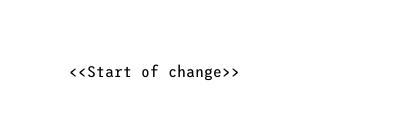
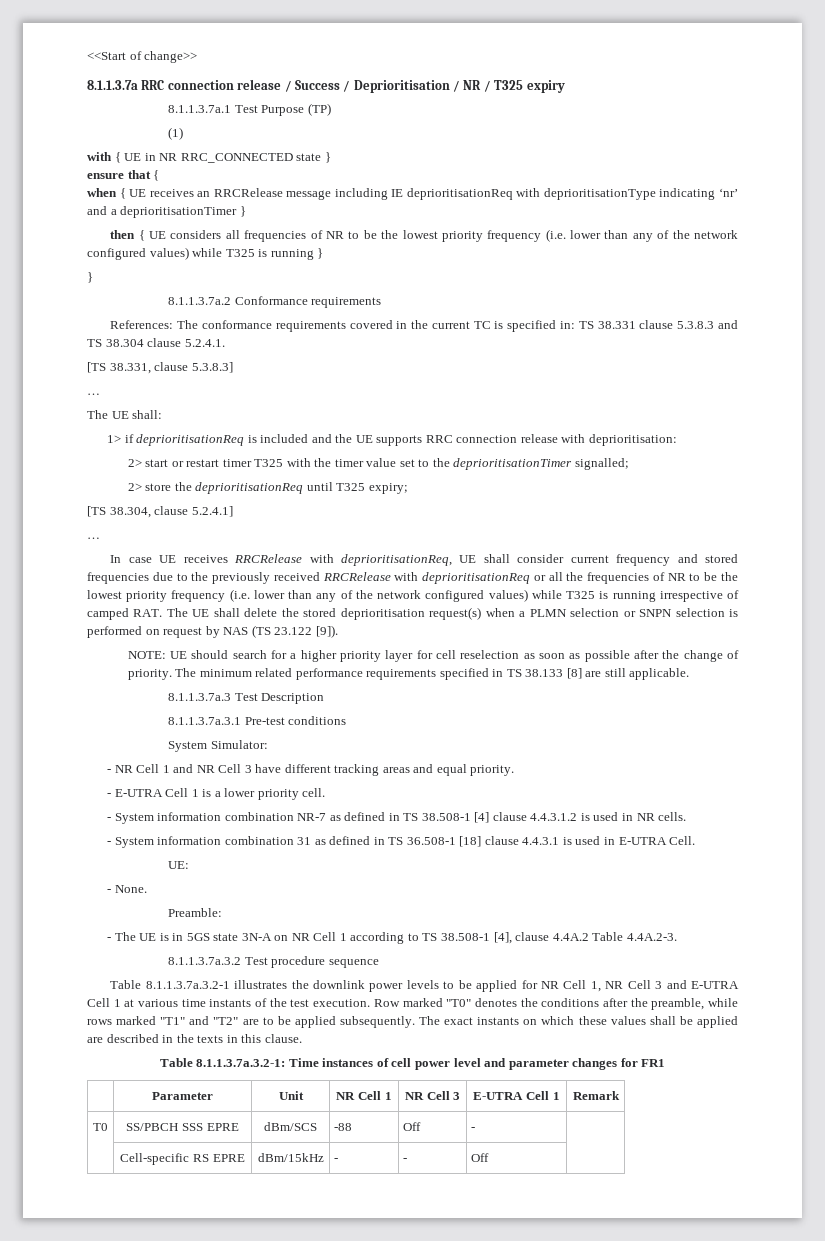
+ 8.1.1.3.7a RRC connection release / Success / Deprioritisation / NR / T325 expiry
+ 8.1.1.3.7a.1 Test Purpose (TP)
+ (1)
+ with { UE in NR RRC_CONNECTED state }
+ ensure that {
+ when { UE receives an RRCRelease message including IE deprioritisationReq with deprioritisationType indicating ‘nr’ and a deprioritisationTimer }
+ then { UE considers all frequencies of NR to be the lowest priority frequency (i.e. lower than any of the network configured values) while T325 is running }
+ }
+ 8.1.1.3.7a.2 Conformance requirements
+ References: The conformance requirements covered in the current TC is specified in: TS 38.331 clause 5.3.8.3 and TS 38.304 clause 5.2.4.1.
+ [TS 38.331, clause 5.3.8.3]
+ …
+ The UE shall:
+ 1> if deprioritisationReq is included and the UE supports RRC connection release with deprioritisation:
+ 2> start or restart timer T325 with the timer value set to the deprioritisationTimer signalled;
+ 2> store the deprioritisationReq until T325 expiry;
+ [TS 38.304, clause 5.2.4.1]
+ …
+ In case UE receives RRCRelease with deprioritisationReq, UE shall consider current frequency and stored frequencies due to the previously received RRCRelease with deprioritisationReq or all the frequencies of NR to be the lowest priority frequency (i.e. lower than any of the network configured values) while T325 is running irrespective of camped RAT. The UE shall delete the stored deprioritisation request(s) when a PLMN selection or SNPN selection is performed on request by NAS (TS 23.122 [9]).
+ NOTE: UE should search for a higher priority layer for cell reselection as soon as possible after the change of priority. The minimum related performance requirements specified in TS 38.133 [8] are still applicable.
+ 8.1.1.3.7a.3 Test Description
+ 8.1.1.3.7a.3.1 Pre-test conditions
+ System Simulator:
+ - NR Cell 1 and NR Cell 3 have different tracking areas and equal priority.
+ - E-UTRA Cell 1 is a lower priority cell.
+ - System information combination NR-7 as defined in TS 38.508-1 [4] clause 4.4.3.1.2 is used in NR cells.
+ - System information combination 31 as defined in TS 36.508-1 [18] clause 4.4.3.1 is used in E-UTRA Cell.
+ UE:
+ - None.
+ Preamble:
+ - The UE is in 5GS state 3N-A on NR Cell 1 according to TS 38.508-1 [4], clause 4.4A.2 Table 4.4A.2-3.
+ 8.1.1.3.7a.3.2 Test procedure sequence
+ Table 8.1.1.3.7a.3.2-1 illustrates the downlink power levels to be applied for NR Cell 1, NR Cell 3 and E-UTRA Cell 1 at various time instants of the test execution. Row marked "T0" denotes the conditions after the preamble, while rows marked "T1" and "T2" are to be applied subsequently. The exact instants on which these values shall be applied are described in the texts in this clause.
+ Table 8.1.1.3.7a.3.2-1: Time instances of cell power level and parameter changes for FR1
+ | Parameter | Unit | NR Cell 1 | NR Cell 3 | E-UTRA Cell 1 | Remark
+ T0 | SS/PBCH SSS EPRE | dBm/SCS | -88 | Off | - |
+ | Cell-specific RS EPRE | dBm/15kHz | - | - | Off |

